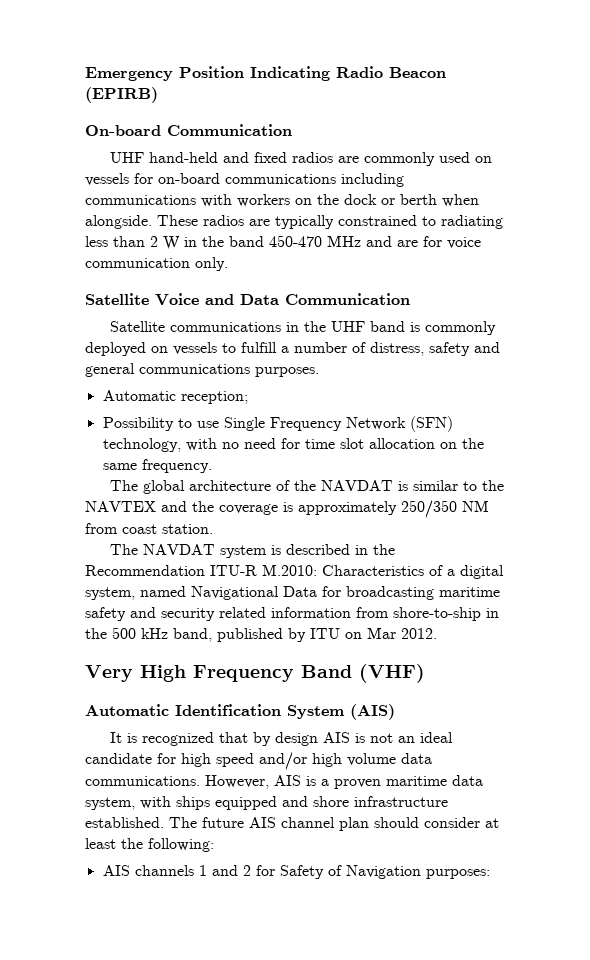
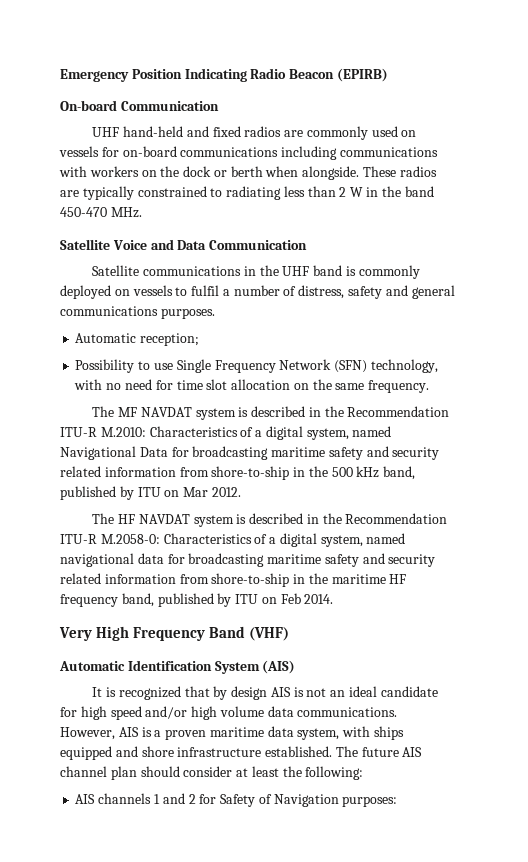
- These radios are typically constrained to radiating less than 2 W in the band 450-470 MHz and are for voice communication only.
+ These radios are typically constrained to radiating less than 2 W in the band 450-470 MHz.
- Satellite communications in the UHF band is commonly deployed on vessels to fulfill a number of distress, safety and general communications purposes.
+ Satellite communications in the UHF band is commonly deployed on vessels to fulfil a number of distress, safety and general communications purposes.
- The global architecture of the NAVDAT is similar to the NAVTEX and the coverage is approximately 250/350 NM from coast station.
- The NAVDAT system is described in the Recommendation ITU-R M.2010: Characteristics of a digital system, named Navigational Data for broadcasting maritime safety and security related information from shore-to-ship in the 500 kHz band, published by ITU on Mar 2012.
+ The MF NAVDAT system is described in the Recommendation ITU-R M.2010: Characteristics of a digital system, named Navigational Data for broadcasting maritime safety and security related information from shore-to-ship in the 500 kHz band, published by ITU on Mar 2012.
+ The HF NAVDAT system is described in the Recommendation ITU-R M.2058-0: Characteristics of a digital system, named navigational data for broadcasting maritime safety and security related information from shore-to-ship in the maritime HF frequency band, published by ITU on Feb 2014.

